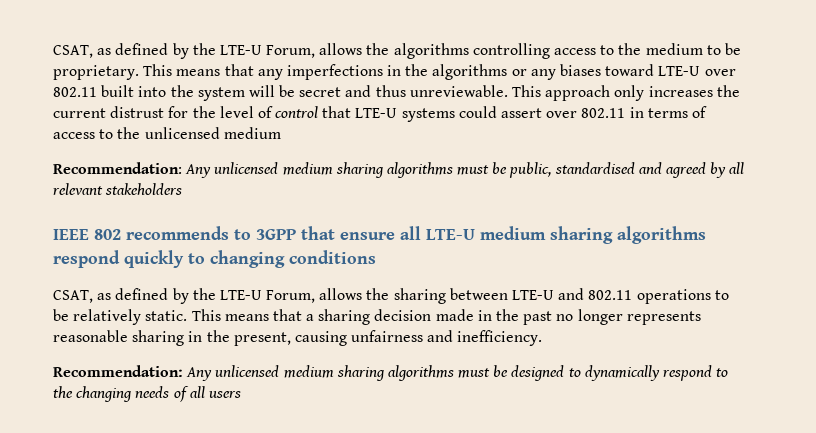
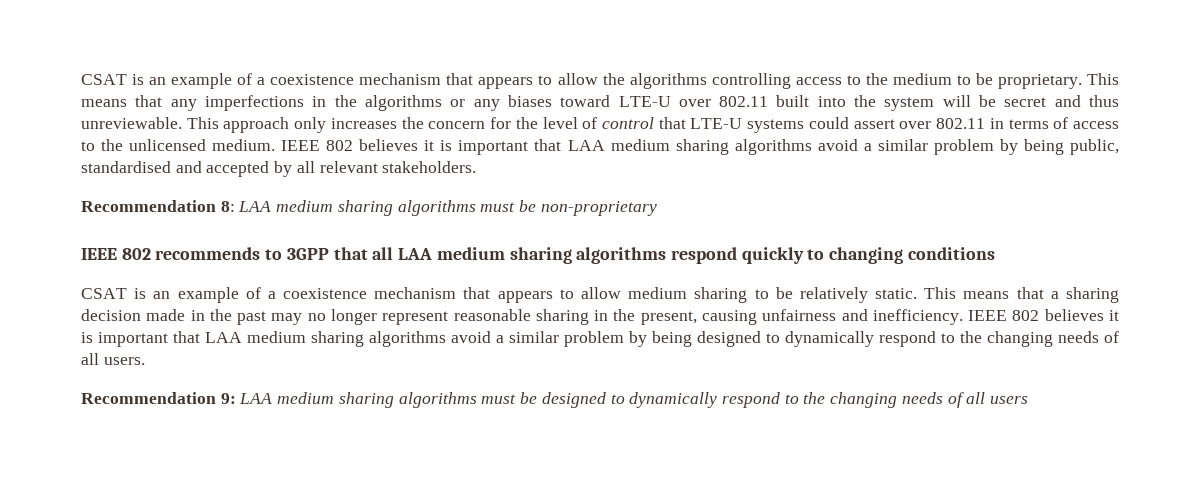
- CSAT, as defined by the LTE-U Forum, allows the algorithms controlling access to the medium to be proprietary.
+ CSAT is an example of a coexistence mechanism that appears to allow the algorithms controlling access to the medium to be proprietary.
- This approach only increases the current distrust for the level of control that LTE-U systems could assert over 802.11 in terms of access to the unlicensed medium
- Recommendation: Any unlicensed medium sharing algorithms must be public, standardised and agreed by all relevant stakeholders
+ This approach only increases the concern for the level of control that LTE-U systems could assert over 802.11 in terms of access to the unlicensed medium. IEEE 802 believes it is important that LAA medium sharing algorithms avoid a similar problem by being public, standardised and accepted by all relevant stakeholders.
+ Recommendation 8: LAA medium sharing algorithms must be non-proprietary
- IEEE 802 recommends to 3GPP that ensure all LTE-U medium sharing algorithms respond quickly to changing conditions
+ IEEE 802 recommends to 3GPP that all LAA medium sharing algorithms respond quickly to changing conditions
- CSAT, as defined by the LTE-U Forum, allows the sharing between LTE-U and 802.11 operations to be relatively static.
+ CSAT is an example of a coexistence mechanism that appears to allow medium sharing to be relatively static.
- This means that a sharing decision made in the past no longer represents reasonable sharing in the present, causing unfairness and inefficiency.
- Recommendation: Any unlicensed medium sharing algorithms must be designed to dynamically respond to the changing needs of all users
+ This means that a sharing decision made in the past may no longer represent reasonable sharing in the present, causing unfairness and inefficiency. IEEE 802 believes it is important that LAA medium sharing algorithms avoid a similar problem by being designed to dynamically respond to the changing needs of all users.
+ Recommendation 9: LAA medium sharing algorithms must be designed to dynamically respond to the changing needs of all users

